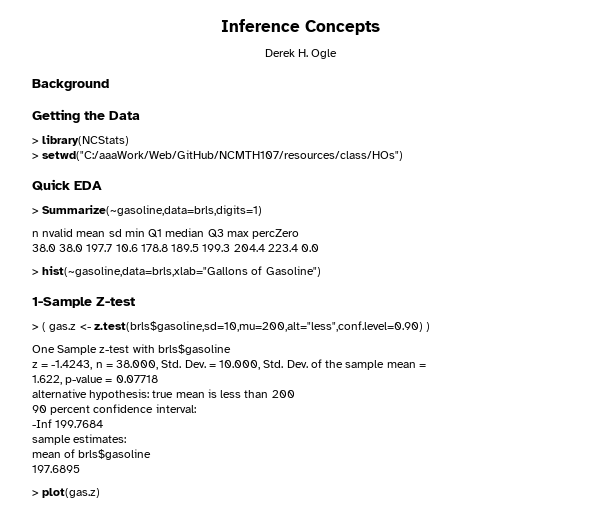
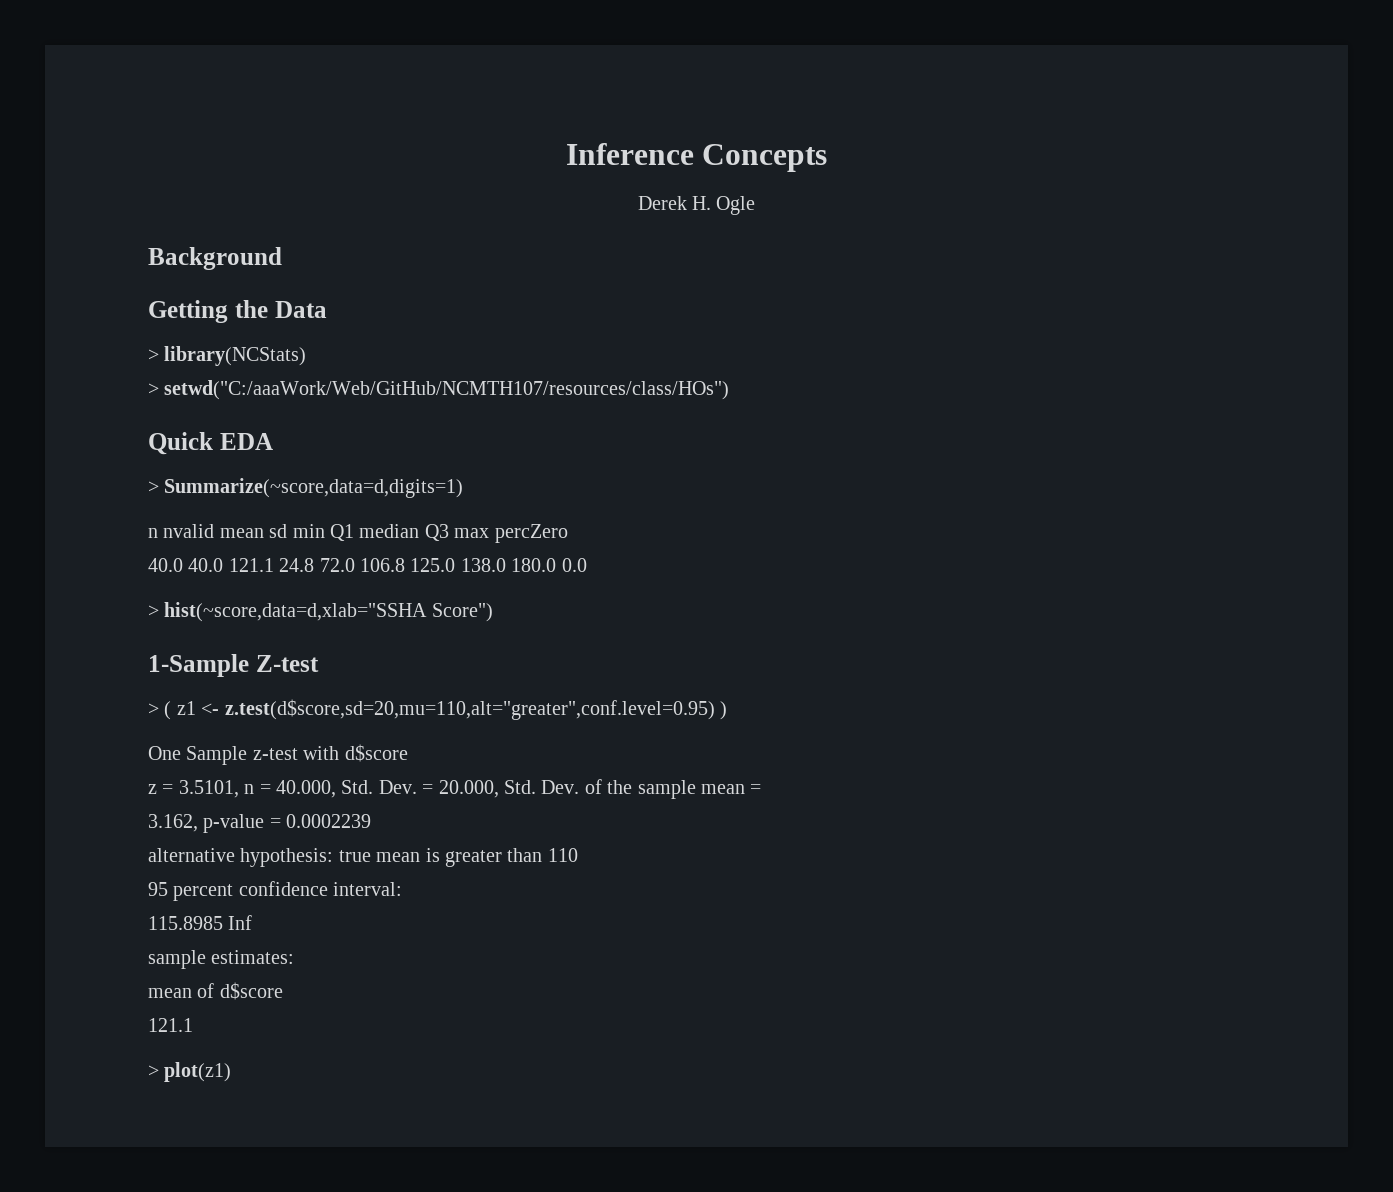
- > Summarize(~gasoline,data=brls,digits=1)
+ > Summarize(~score,data=d,digits=1)
- 38.0 38.0 197.7 10.6 178.8 189.5 199.3 204.4 223.4 0.0
+ 40.0 40.0 121.1 24.8 72.0 106.8 125.0 138.0 180.0 0.0
- > hist(~gasoline,data=brls,xlab="Gallons of Gasoline")
+ > hist(~score,data=d,xlab="SSHA Score")
- > ( gas.z <- z.test(brls$gasoline,sd=10,mu=200,alt="less",conf.level=0.90) )
+ > ( z1 <- z.test(d$score,sd=20,mu=110,alt="greater",conf.level=0.95) )
- One Sample z-test with brls$gasoline
+ One Sample z-test with d$score
- z = -1.4243, n = 38.000, Std. Dev. = 10.000, Std. Dev. of the sample mean =
+ z = 3.5101, n = 40.000, Std. Dev. = 20.000, Std. Dev. of the sample mean =
- 1.622, p-value = 0.07718
+ 3.162, p-value = 0.0002239
- alternative hypothesis: true mean is less than 200
- 90 percent confidence interval:
+ alternative hypothesis: true mean is greater than 110
+ 95 percent confidence interval:
- -Inf 199.7684
+ 115.8985 Inf
- mean of brls$gasoline
- 197.6895
- > plot(gas.z)
+ mean of d$score
+ 121.1
+ > plot(z1)

